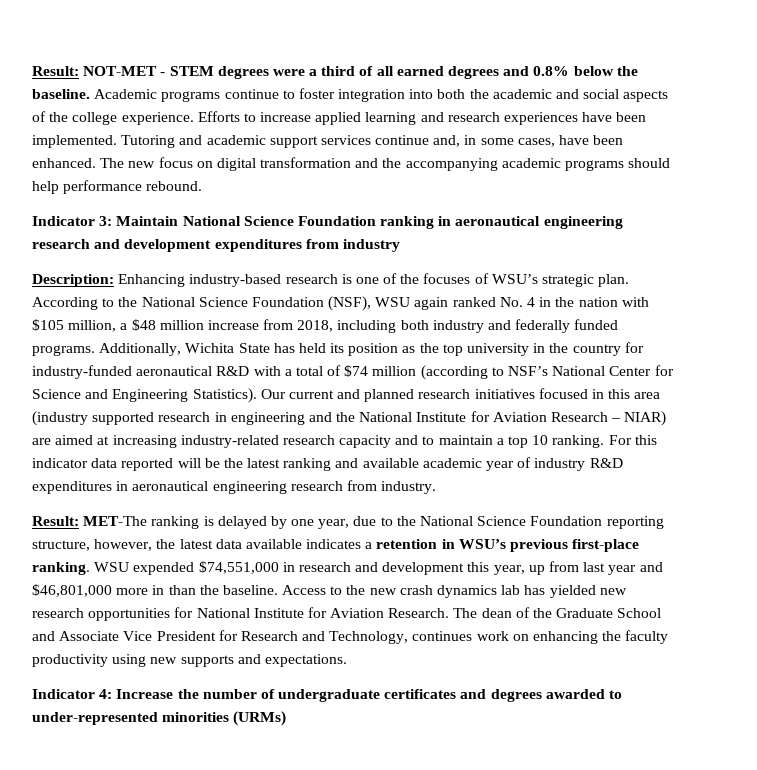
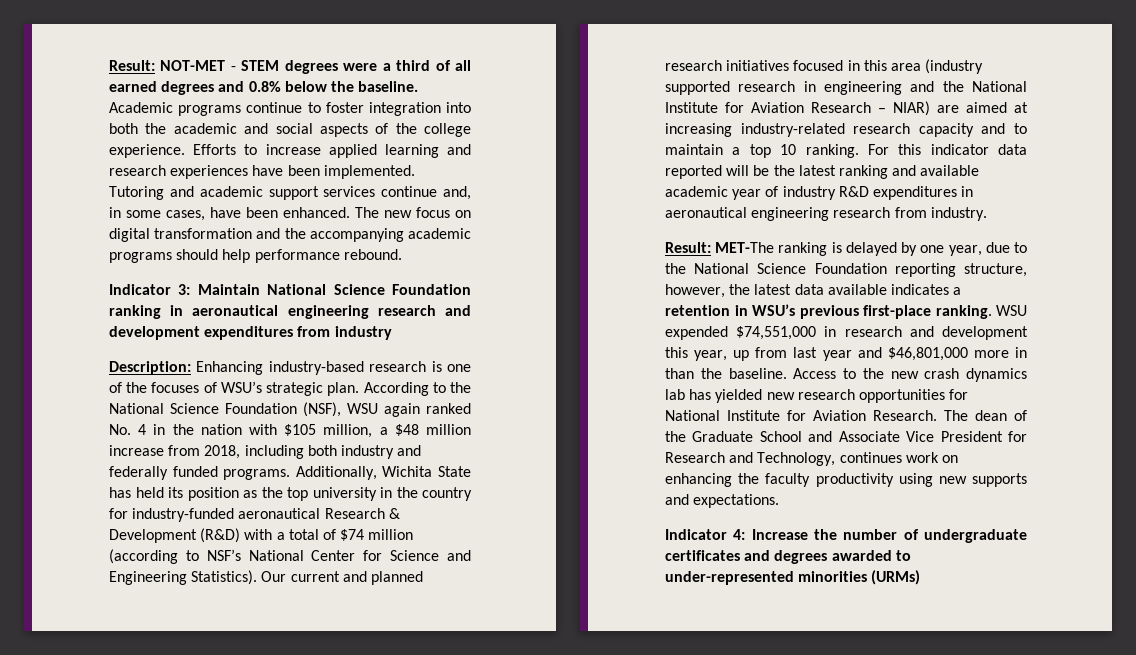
- Additionally, Wichita State has held its position as the top university in the country for industry-funded aeronautical R&D with a total of $74 million (according to NSF’s National Center for Science and Engineering Statistics).
+ Additionally, Wichita State has held its position as the top university in the country for industry-funded aeronautical Research & Development (R&D) with a total of $74 million (according to NSF’s National Center for Science and Engineering Statistics).

